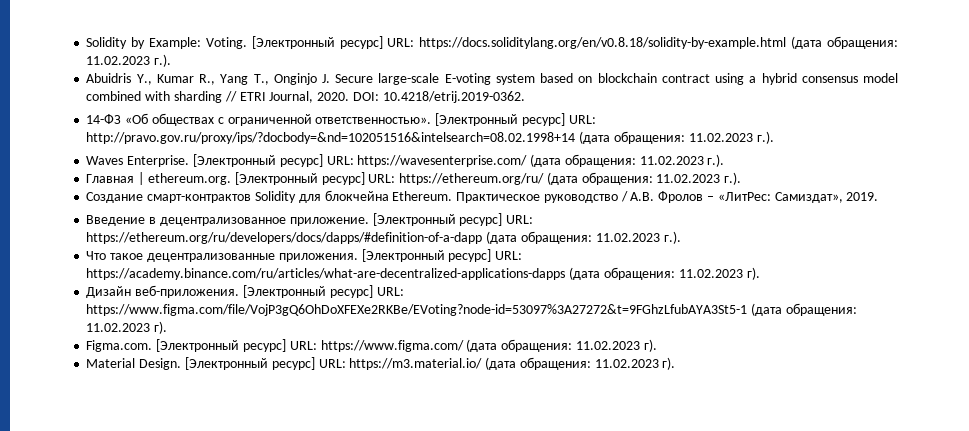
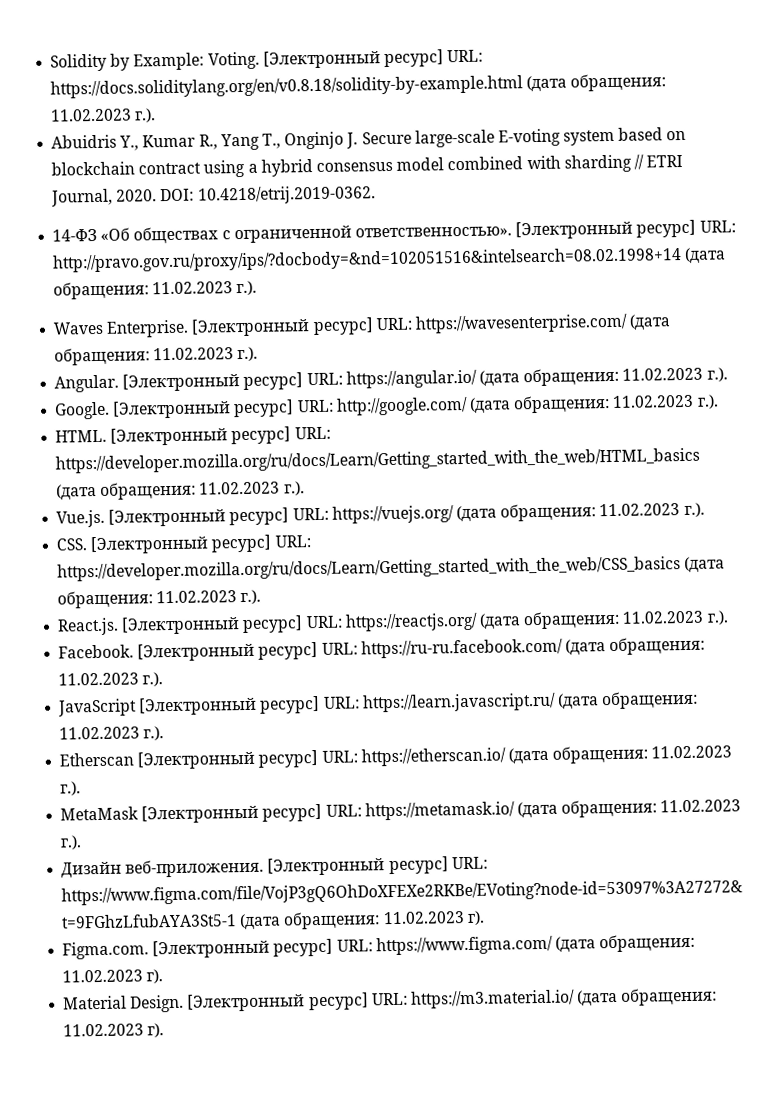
- Главная | ethereum.org. [Электронный ресурс] URL: https://ethereum.org/ru/ (дата обращения: 11.02.2023 г.).
- Создание смарт-контрактов Solidity для блокчейна Ethereum. Практическое руководство / А.В. Фролов – «ЛитРес: Самиздат», 2019.
- Введение в децентрализованное приложение. [Электронный ресурс] URL: https://ethereum.org/ru/developers/docs/dapps/#definition-of-a-dapp (дата обращения: 11.02.2023 г.).
- Что такое децентрализованные приложения. [Электронный ресурс] URL: https://academy.binance.com/ru/articles/what-are-decentralized-applications-dapps (дата обращения: 11.02.2023 г).
+ Angular. [Электронный ресурс] URL: https://angular.io/ (дата обращения: 11.02.2023 г.).
+ Google. [Электронный ресурс] URL: http://google.com/ (дата обращения: 11.02.2023 г.).
+ HTML. [Электронный ресурс] URL: https://developer.mozilla.org/ru/docs/Learn/Getting_started_with_the_web/HTML_basics (дата обращения: 11.02.2023 г.).
+ Vue.js. [Электронный ресурс] URL: https://vuejs.org/ (дата обращения: 11.02.2023 г.).
+ CSS. [Электронный ресурс] URL: https://developer.mozilla.org/ru/docs/Learn/Getting_started_with_the_web/CSS_basics (дата обращения: 11.02.2023 г.).
+ React.js. [Электронный ресурс] URL: https://reactjs.org/ (дата обращения: 11.02.2023 г.).
+ Facebook. [Электронный ресурс] URL: https://ru-ru.facebook.com/ (дата обращения: 11.02.2023 г.).
+ JavaScript [Электронный ресурс] URL: https://learn.javascript.ru/ (дата обращения: 11.02.2023 г.).
+ Etherscan [Электронный ресурс] URL: https://etherscan.io/ (дата обращения: 11.02.2023 г.).
+ MetaMask [Электронный ресурс] URL: https://metamask.io/ (дата обращения: 11.02.2023 г.).

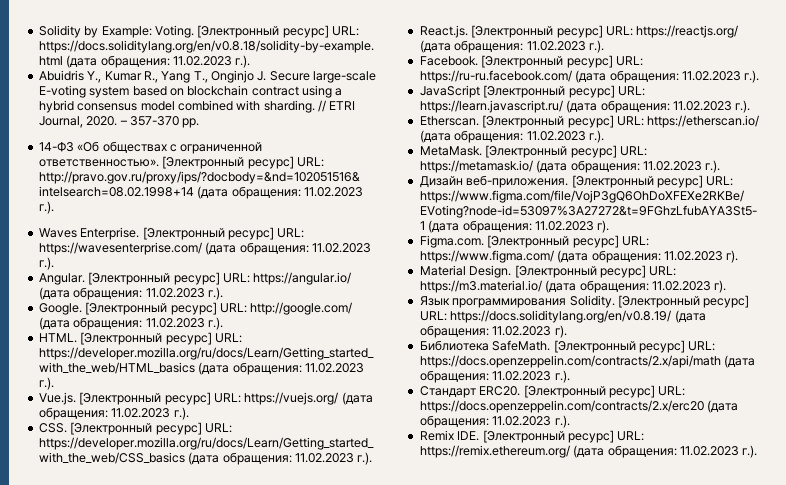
- Abuidris Y., Kumar R., Yang T., Onginjo J. Secure large-scale E-voting system based on blockchain contract using a hybrid consensus model combined with sharding // ETRI Journal, 2020.
+ Abuidris Y., Kumar R., Yang T., Onginjo J. Secure large-scale E-voting system based on blockchain contract using a hybrid consensus model combined with sharding. // ETRI Journal, 2020.
- DOI: 10.4218/etrij.2019-0362.
+ – 357-370 pp.
- Etherscan [Электронный ресурс] URL: https://etherscan.io/ (дата обращения: 11.02.2023 г.).
+ Etherscan. [Электронный ресурс] URL: https://etherscan.io/ (дата обращения: 11.02.2023 г.).
- MetaMask [Электронный ресурс] URL: https://metamask.io/ (дата обращения: 11.02.2023 г.).
+ MetaMask. [Электронный ресурс] URL: https://metamask.io/ (дата обращения: 11.02.2023 г.).
+ Язык программирования Solidity. [Электронный ресурс] URL: https://docs.soliditylang.org/en/v0.8.19/ (дата обращения: 11.02.2023 г).
+ Библиотека SafeMath. [Электронный ресурс] URL: https://docs.openzeppelin.com/contracts/2.x/api/math (дата обращения: 11.02.2023 г.).
+ Стандарт ERC20. [Электронный ресурс] URL: https://docs.openzeppelin.com/contracts/2.x/erc20 (дата обращения: 11.02.2023 г.).
+ Remix IDE. [Электронный ресурс] URL: https://remix.ethereum.org/ (дата обращения: 11.02.2023 г.).

